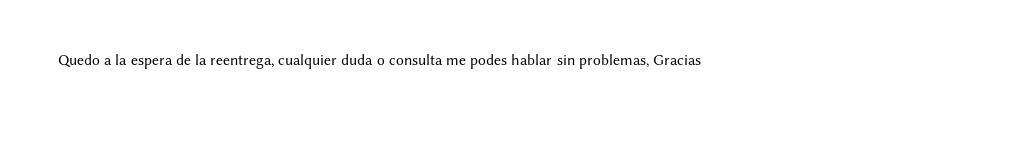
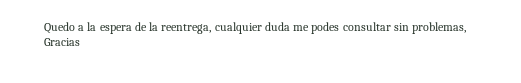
- Quedo a la espera de la reentrega, cualquier duda o consulta me podes hablar sin problemas, Gracias
+ Quedo a la espera de la reentrega, cualquier duda me podes consultar sin problemas, Gracias

